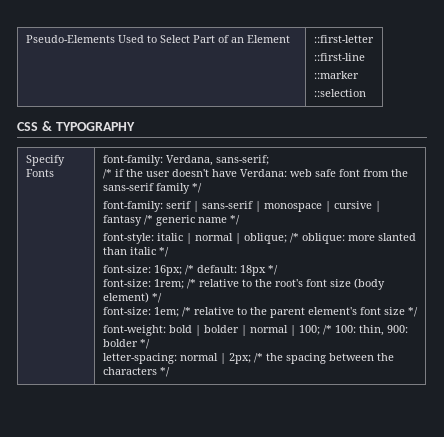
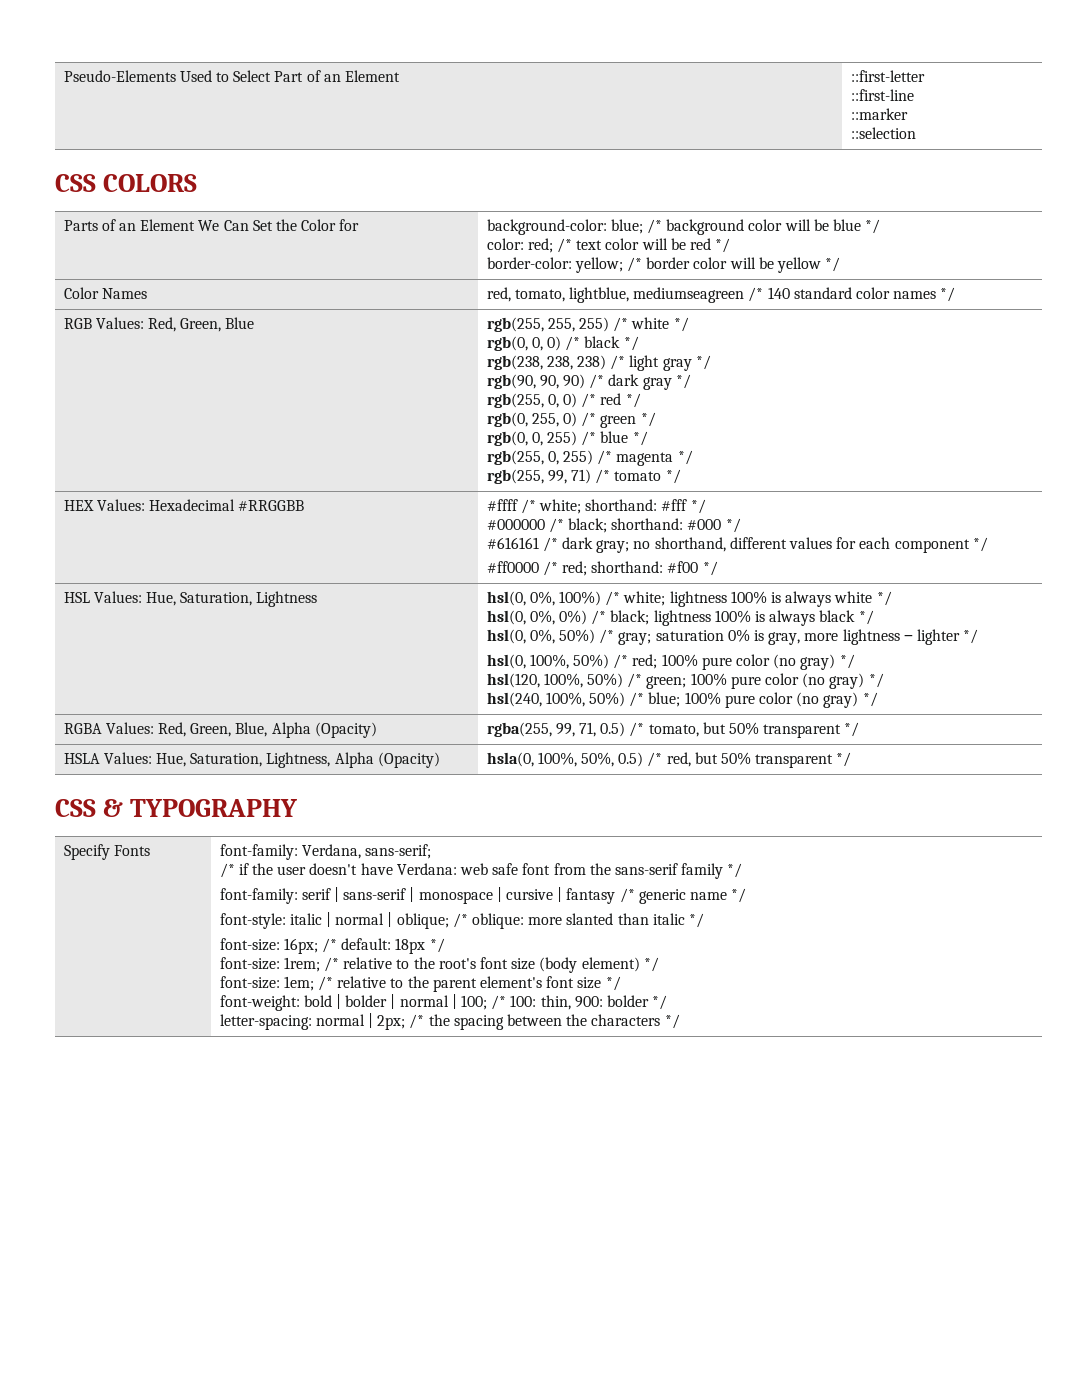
+ CSS COLORS
+ Parts of an Element We Can Set the Color for | background-color: blue; /* background color will be blue */
+ color: red; /* text color will be red */
+ border-color: yellow; /* border color will be yellow */
+ Color Names | red, tomato, lightblue, mediumseagreen /* 140 standard color names */
+ RGB Values: Red, Green, Blue | rgb(255, 255, 255) /* white */
+ rgb(0, 0, 0) /* black */
+ rgb(238, 238, 238) /* light gray */
+ rgb(90, 90, 90) /* dark gray */
+ rgb(255, 0, 0) /* red */
+ rgb(0, 255, 0) /* green */
+ rgb(0, 0, 255) /* blue */
+ rgb(255, 0, 255) /* magenta */
+ rgb(255, 99, 71) /* tomato */
+ HEX Values: Hexadecimal #RRGGBB | #ffff /* white; shorthand: #fff */
+ #000000 /* black; shorthand: #000 */
+ #616161 /* dark gray; no shorthand, different values for each component */
+ #ff0000 /* red; shorthand: #f00 */
+ HSL Values: Hue, Saturation, Lightness | hsl(0, 0%, 100%) /* white; lightness 100% is always white */
+ hsl(0, 0%, 0%) /* black; lightness 100% is always black */
+ hsl(0, 0%, 50%) /* gray; saturation 0% is gray, more lightness ‒ lighter */
+ hsl(0, 100%, 50%) /* red; 100% pure color (no gray) */
+ hsl(120, 100%, 50%) /* green; 100% pure color (no gray) */
+ hsl(240, 100%, 50%) /* blue; 100% pure color (no gray) */
+ RGBA Values: Red, Green, Blue, Alpha (Opacity) | rgba(255, 99, 71, 0.5) /* tomato, but 50% transparent */
+ HSLA Values: Hue, Saturation, Lightness, Alpha (Opacity) | hsla(0, 100%, 50%, 0.5) /* red, but 50% transparent */

